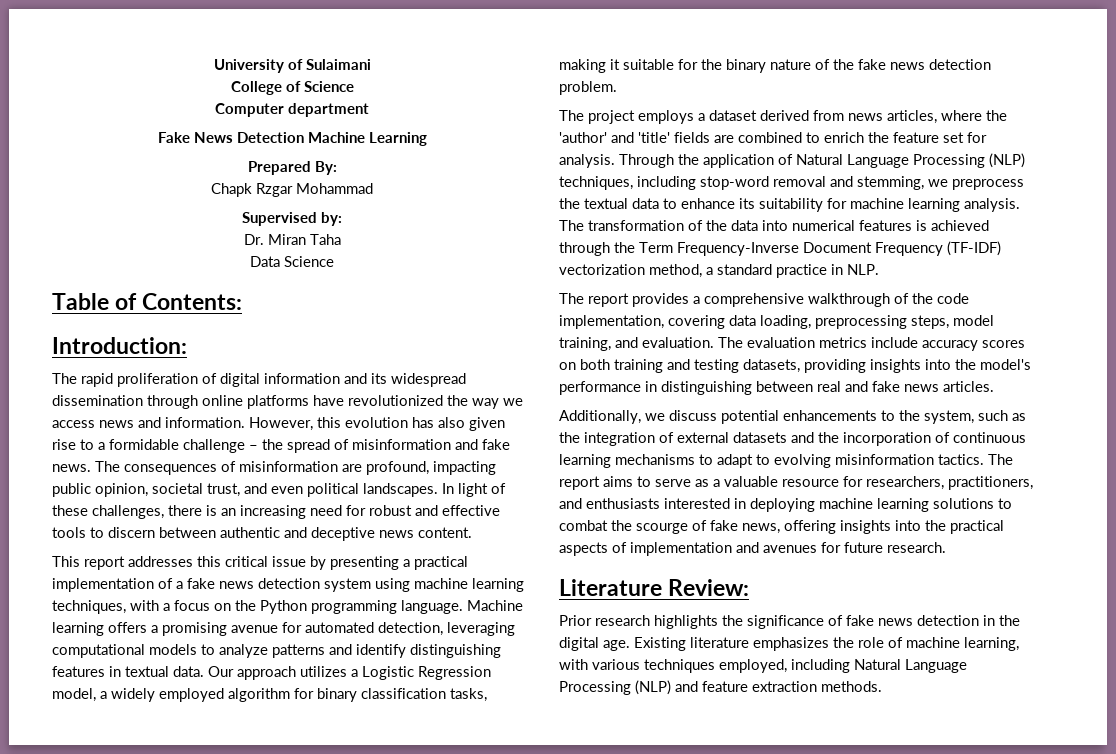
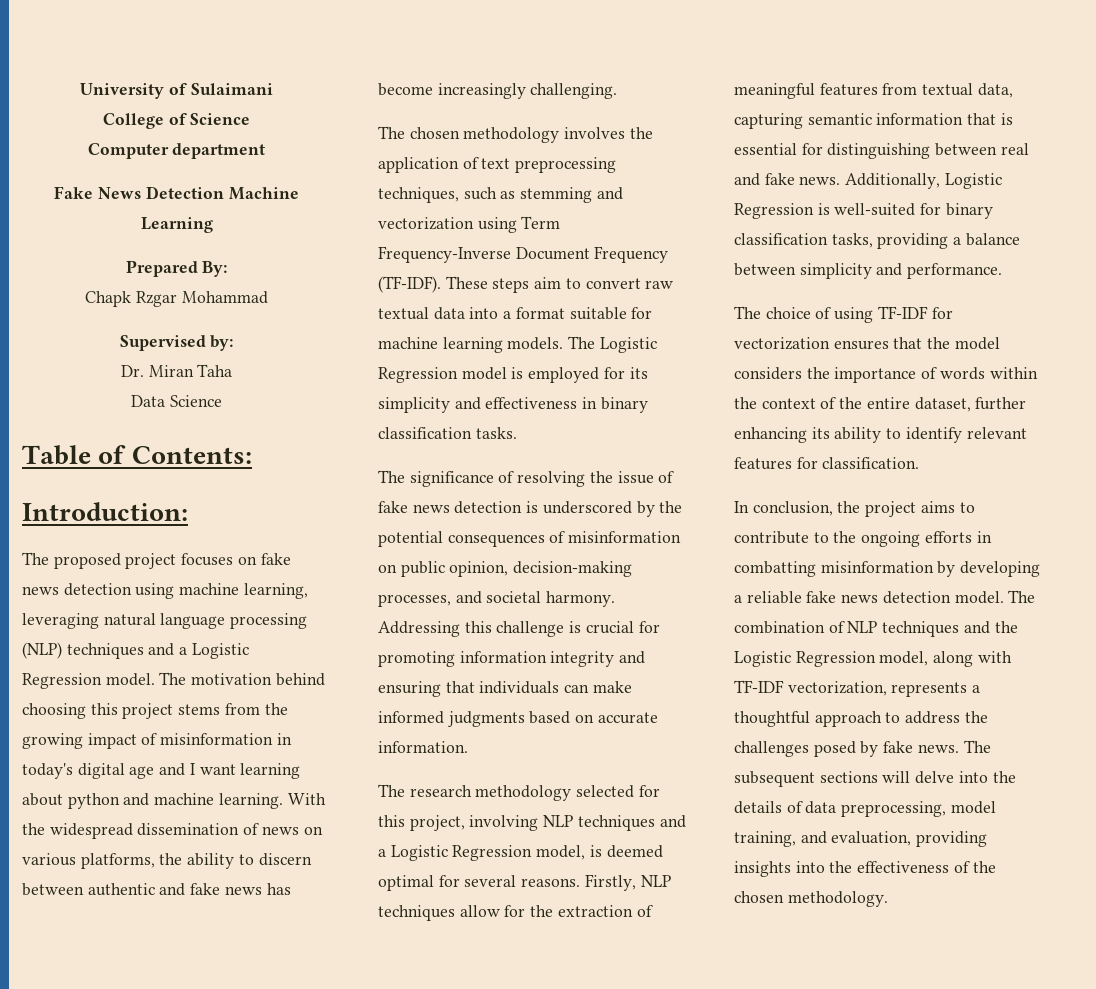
- The rapid proliferation of digital information and its widespread dissemination through online platforms have revolutionized the way we access news and information. However, this evolution has also given rise to a formidable challenge – the spread of misinformation and fake news. The consequences of misinformation are profound, impacting public opinion, societal trust, and even political landscapes. In light of these challenges, there is an increasing need for robust and effective tools to discern between authentic and deceptive news content.
- This report addresses this critical issue by presenting a practical implementation of a fake news detection system using machine learning techniques, with a focus on the Python programming language. Machine learning offers a promising avenue for automated detection, leveraging computational models to analyze patterns and identify distinguishing features in textual data. Our approach utilizes a Logistic Regression model, a widely employed algorithm for binary classification tasks, making it suitable for the binary nature of the fake news detection problem.
- The project employs a dataset derived from news articles, where the 'author' and 'title' fields are combined to enrich the feature set for analysis. Through the application of Natural Language Processing (NLP) techniques, including stop-word removal and stemming, we preprocess the textual data to enhance its suitability for machine learning analysis. The transformation of the data into numerical features is achieved through the Term Frequency-Inverse Document Frequency (TF-IDF) vectorization method, a standard practice in NLP.
- The report provides a comprehensive walkthrough of the code implementation, covering data loading, preprocessing steps, model training, and evaluation. The evaluation metrics include accuracy scores on both training and testing datasets, providing insights into the model's performance in distinguishing between real and fake news articles.
- Additionally, we discuss potential enhancements to the system, such as the integration of external datasets and the incorporation of continuous learning mechanisms to adapt to evolving misinformation tactics. The report aims to serve as a valuable resource for researchers, practitioners, and enthusiasts interested in deploying machine learning solutions to combat the scourge of fake news, offering insights into the practical aspects of implementation and avenues for future research.
- Literature Review:
- Prior research highlights the significance of fake news detection in the digital age. Existing literature emphasizes the role of machine learning, with various techniques employed, including Natural Language Processing (NLP) and feature extraction methods.
+ The proposed project focuses on fake news detection using machine learning, leveraging natural language processing (NLP) techniques and a Logistic Regression model. The motivation behind choosing this project stems from the growing impact of misinformation in today's digital age and I want learning about python and machine learning. With the widespread dissemination of news on various platforms, the ability to discern between authentic and fake news has become increasingly challenging.
+ The chosen methodology involves the application of text preprocessing techniques, such as stemming and vectorization using Term Frequency-Inverse Document Frequency (TF-IDF). These steps aim to convert raw textual data into a format suitable for machine learning models. The Logistic Regression model is employed for its simplicity and effectiveness in binary classification tasks.
+ The significance of resolving the issue of fake news detection is underscored by the potential consequences of misinformation on public opinion, decision-making processes, and societal harmony. Addressing this challenge is crucial for promoting information integrity and ensuring that individuals can make informed judgments based on accurate information.
+ The research methodology selected for this project, involving NLP techniques and a Logistic Regression model, is deemed optimal for several reasons. Firstly, NLP techniques allow for the extraction of meaningful features from textual data, capturing semantic information that is essential for distinguishing between real and fake news. Additionally, Logistic Regression is well-suited for binary classification tasks, providing a balance between simplicity and performance.
+ The choice of using TF-IDF for vectorization ensures that the model considers the importance of words within the context of the entire dataset, further enhancing its ability to identify relevant features for classification.
+ In conclusion, the project aims to contribute to the ongoing efforts in combatting misinformation by developing a reliable fake news detection model. The combination of NLP techniques and the Logistic Regression model, along with TF-IDF vectorization, represents a thoughtful approach to address the challenges posed by fake news. The subsequent sections will delve into the details of data preprocessing, model training, and evaluation, providing insights into the effectiveness of the chosen methodology.

